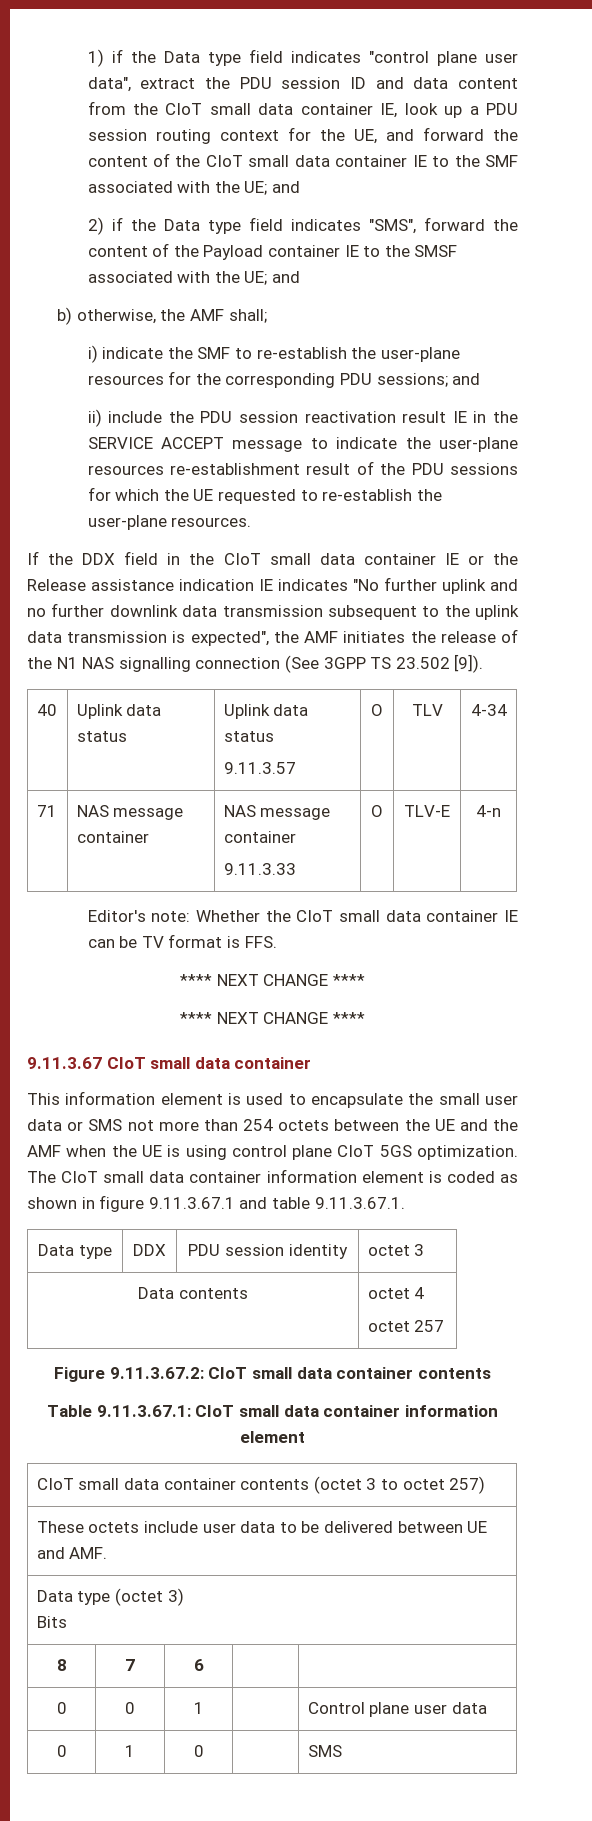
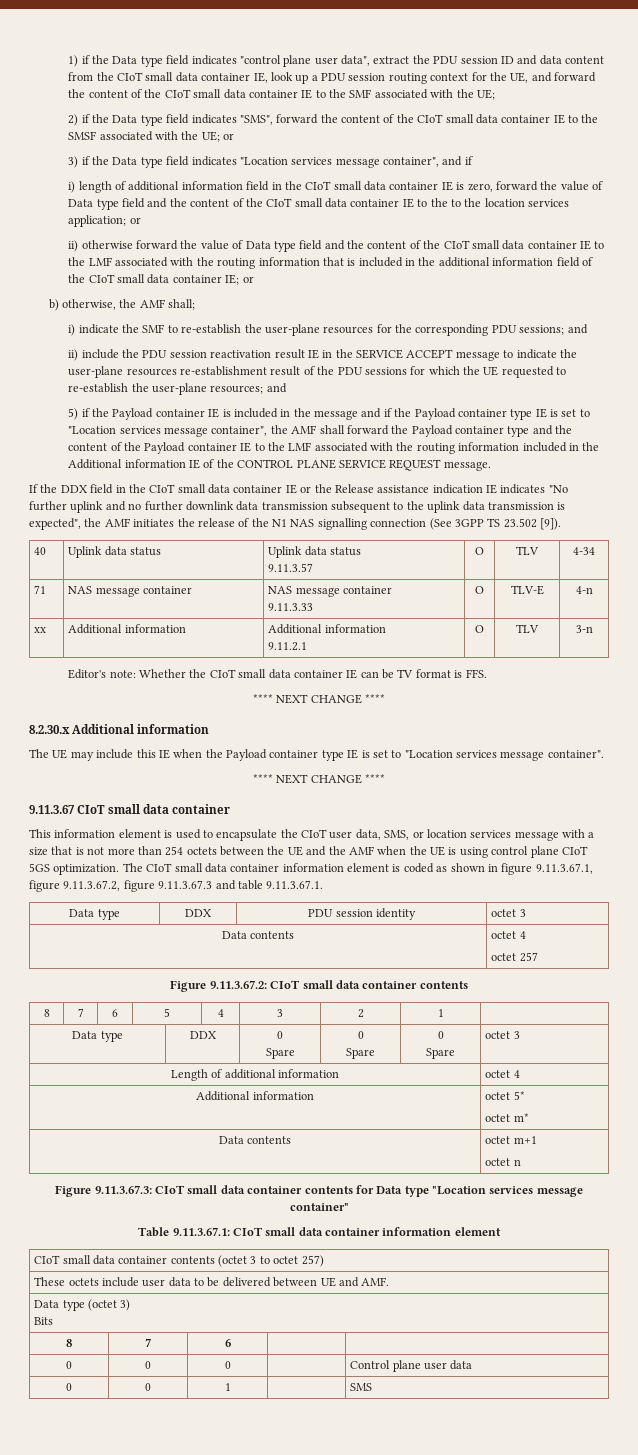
- 1) if the Data type field indicates "control plane user data", extract the PDU session ID and data content from the CIoT small data container IE, look up a PDU session routing context for the UE, and forward the content of the CIoT small data container IE to the SMF associated with the UE; and
+ 1) if the Data type field indicates "control plane user data", extract the PDU session ID and data content from the CIoT small data container IE, look up a PDU session routing context for the UE, and forward the content of the CIoT small data container IE to the SMF associated with the UE;
- 2) if the Data type field indicates "SMS", forward the content of the Payload container IE to the SMSF associated with the UE; and
+ 2) if the Data type field indicates "SMS", forward the content of the CIoT small data container IE to the SMSF associated with the UE; or
+ 3) if the Data type field indicates "Location services message container", and if
+ i) length of additional information field in the CIoT small data container IE is zero, forward the value of Data type field and the content of the CIoT small data container IE to the to the location services application; or
+ ii) otherwise forward the value of Data type field and the content of the CIoT small data container IE to the LMF associated with the routing information that is included in the additional information field of the CIoT small data container IE; or
- ii) include the PDU session reactivation result IE in the SERVICE ACCEPT message to indicate the user-plane resources re-establishment result of the PDU sessions for which the UE requested to re-establish the user-plane resources.
+ ii) include the PDU session reactivation result IE in the SERVICE ACCEPT message to indicate the user-plane resources re-establishment result of the PDU sessions for which the UE requested to re-establish the user-plane resources; and
+ 5) if the Payload container IE is included in the message and if the Payload container type IE is set to "Location services message container", the AMF shall forward the Payload container type and the content of the Payload container IE to the LMF associated with the routing information included in the Additional information IE of the CONTROL PLANE SERVICE REQUEST message.
+ xx | Additional information | Additional information
+ 9.11.2.1 | O | TLV | 3-n
+ 8.2.30.x Additional information
+ The UE may include this IE when the Payload container type IE is set to "Location services message container".
- This information element is used to encapsulate the small user data or SMS not more than 254 octets between the UE and the AMF when the UE is using control plane CIoT 5GS optimization.
+ This information element is used to encapsulate the CIoT user data, SMS, or location services message with a size that is not more than 254 octets between the UE and the AMF when the UE is using control plane CIoT 5GS optimization.
- The CIoT small data container information element is coded as shown in figure 9.11.3.67.1 and table 9.11.3.67.1.
+ The CIoT small data container information element is coded as shown in figure 9.11.3.67.1, figure 9.11.3.67.2, figure 9.11.3.67.3 and table 9.11.3.67.1.
+ 8 | 7 | 6 | 5 | 4 | 3 | 2 | 1 |
+ Data type | DDX | 0
+ Spare | 0
+ Spare | 0
+ Spare | octet 3
+ Length of additional information | octet 4
+ Additional information | octet 5*
+ octet m*
+ Data contents | octet m+1
+ octet n
+ Figure 9.11.3.67.3: CIoT small data container contents for Data type "Location services message container"
- 0 | 0 | 1 | | Control plane user data
+ 0 | 0 | 0 | | Control plane user data
- 0 | 1 | 0 | | SMS
+ 0 | 0 | 1 | | SMS

